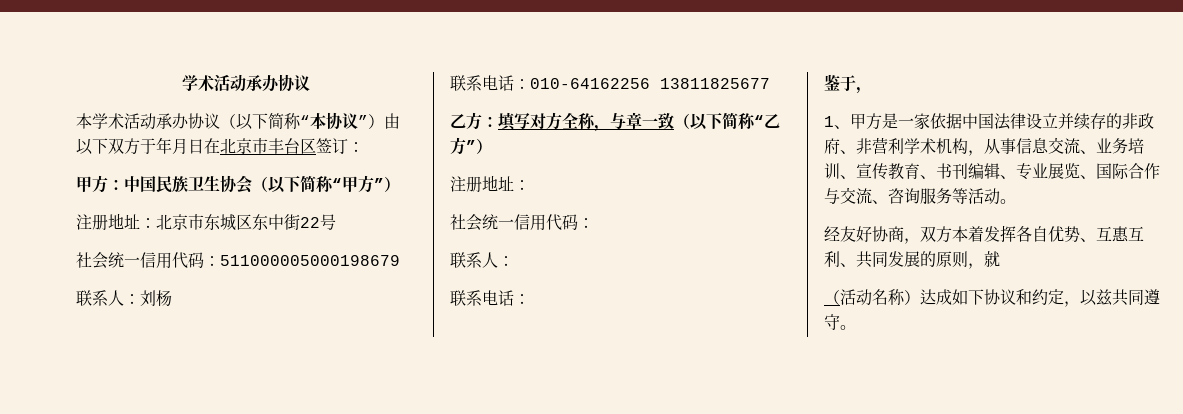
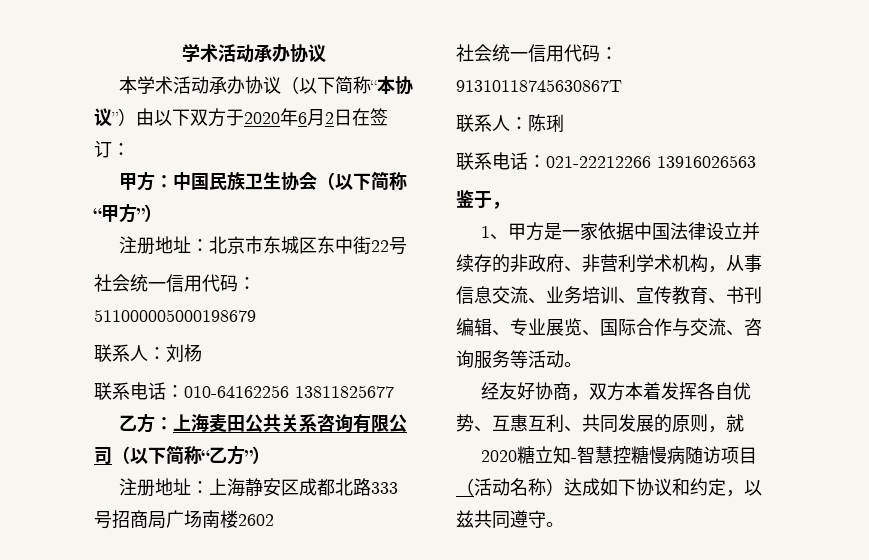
- 本学术活动承办协议（以下简称“本协议”）由以下双方于年月日在北京市丰台区签订：
+ 本学术活动承办协议（以下简称“本协议”）由以下双方于2020年6月2日在签订：
- 乙方：填写对方全称，与章一致（以下简称“乙方”）
- 注册地址：
- 社会统一信用代码：
- 联系人：
- 联系电话：
+ 乙方：上海麦田公共关系咨询有限公司（以下简称“乙方”）
+ 注册地址：上海静安区成都北路333号招商局广场南楼2602
+ 社会统一信用代码：91310118745630867T
+ 联系人：陈琍
+ 联系电话：021-22212266 13916026563
- （活动名称）达成如下协议和约定，以兹共同遵守。
+ 2020糖立知-智慧控糖慢病随访项目（活动名称）达成如下协议和约定，以兹共同遵守。

